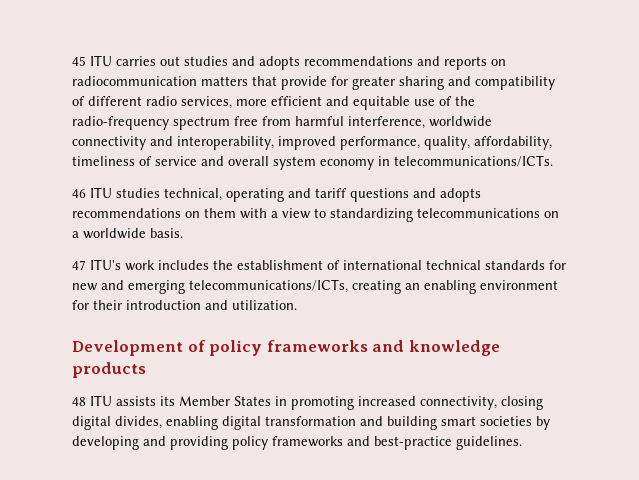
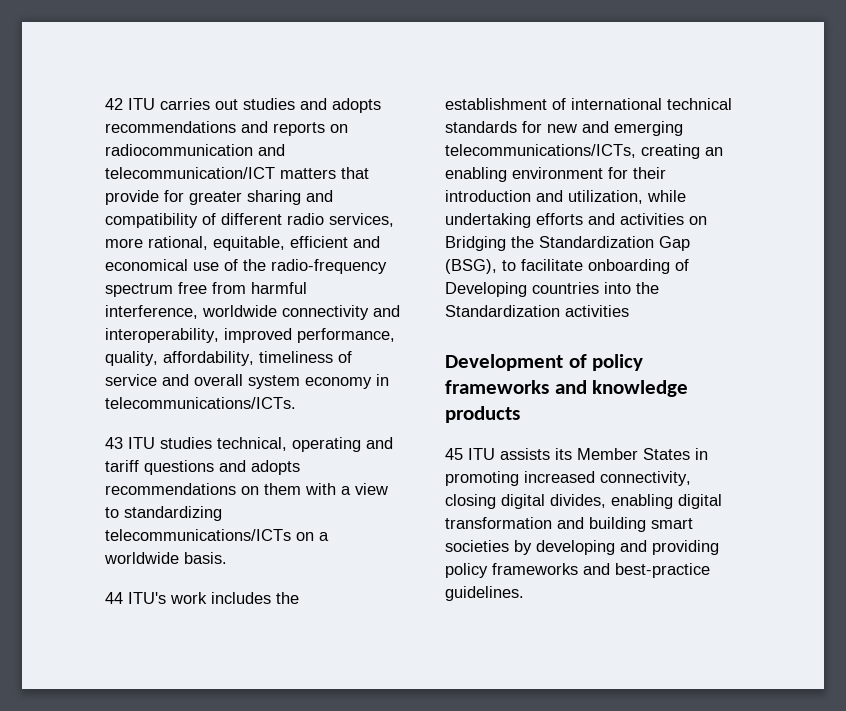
- 45 ITU carries out studies and adopts recommendations and reports on radiocommunication matters that provide for greater sharing and compatibility of different radio services, more efficient and equitable use of the radio-frequency spectrum free from harmful interference, worldwide connectivity and interoperability, improved performance, quality, affordability, timeliness of service and overall system economy in telecommunications/ICTs.
+ 42 ITU carries out studies and adopts recommendations and reports on radiocommunication and telecommunication/ICT matters that provide for greater sharing and compatibility of different radio services, more rational, equitable, efficient and economical use of the radio-frequency spectrum free from harmful interference, worldwide connectivity and interoperability, improved performance, quality, affordability, timeliness of service and overall system economy in telecommunications/ICTs.
- 46 ITU studies technical, operating and tariff questions and adopts recommendations on them with a view to standardizing telecommunications on a worldwide basis.
+ 43 ITU studies technical, operating and tariff questions and adopts recommendations on them with a view to standardizing telecommunications/ICTs on a worldwide basis.
- 47 ITU's work includes the establishment of international technical standards for new and emerging telecommunications/ICTs, creating an enabling environment for their introduction and utilization.
+ 44 ITU's work includes the establishment of international technical standards for new and emerging telecommunications/ICTs, creating an enabling environment for their introduction and utilization, while undertaking efforts and activities on Bridging the Standardization Gap (BSG), to facilitate onboarding of Developing countries into the Standardization activities
- 48 ITU assists its Member States in promoting increased connectivity, closing digital divides, enabling digital transformation and building smart societies by developing and providing policy frameworks and best-practice guidelines.
+ 45 ITU assists its Member States in promoting increased connectivity, closing digital divides, enabling digital transformation and building smart societies by developing and providing policy frameworks and best-practice guidelines.

